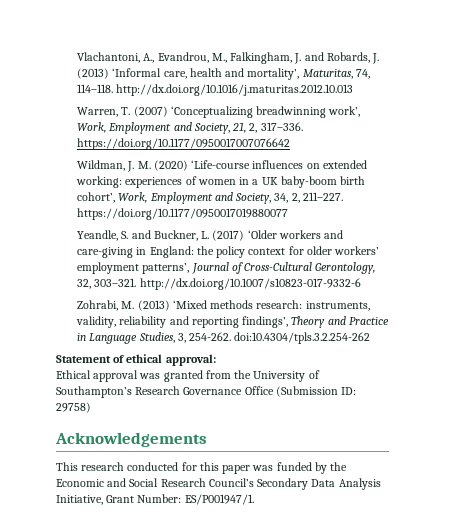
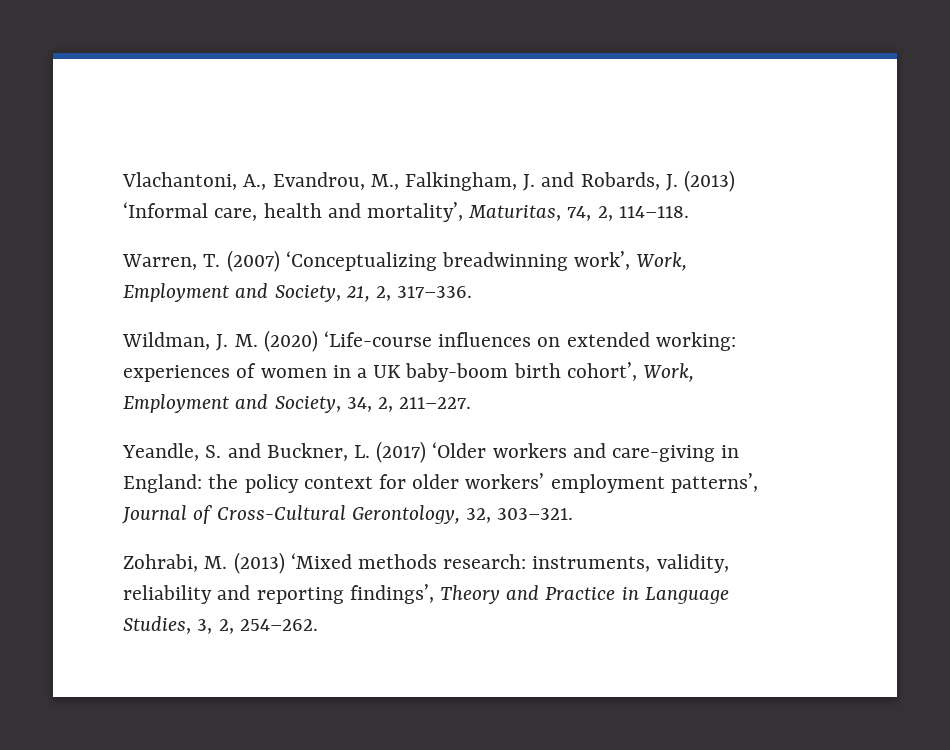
- Vlachantoni, A., Evandrou, M., Falkingham, J. and Robards, J. (2013) ‘Informal care, health and mortality’, Maturitas, 74, 114–118. http://dx.doi.org/10.1016/j.maturitas.2012.10.013
+ Vlachantoni, A., Evandrou, M., Falkingham, J. and Robards, J. (2013) ‘Informal care, health and mortality’, Maturitas, 74, 2, 114–118.
- Warren, T. (2007) ‘Conceptualizing breadwinning work’, Work, Employment and Society, 21, 2, 317–336. https://doi.org/10.1177/0950017007076642
+ Warren, T. (2007) ‘Conceptualizing breadwinning work’, Work, Employment and Society, 21, 2, 317–336.
- Wildman, J. M. (2020) ‘Life-course influences on extended working: experiences of women in a UK baby-boom birth cohort’, Work, Employment and Society, 34, 2, 211–227. https://doi.org/10.1177/0950017019880077
+ Wildman, J. M. (2020) ‘Life-course influences on extended working: experiences of women in a UK baby-boom birth cohort’, Work, Employment and Society, 34, 2, 211–227.
- Yeandle, S. and Buckner, L. (2017) ‘Older workers and care-giving in England: the policy context for older workers’ employment patterns’, Journal of Cross-Cultural Gerontology, 32, 303–321. http://dx.doi.org/10.1007/s10823-017-9332-6
+ Yeandle, S. and Buckner, L. (2017) ‘Older workers and care-giving in England: the policy context for older workers’ employment patterns’, Journal of Cross-Cultural Gerontology, 32, 303–321.
- Zohrabi, M. (2013) ‘Mixed methods research: instruments, validity, reliability and reporting findings’, Theory and Practice in Language Studies, 3, 254-262. doi:10.4304/tpls.3.2.254-262
- Statement of ethical approval:
- Ethical approval was granted from the University of Southampton’s Research Governance Office (Submission ID: 29758)
- Acknowledgements
- This research conducted for this paper was funded by the Economic and Social Research Council’s Secondary Data Analysis Initiative, Grant Number: ES/P001947/1.
+ Zohrabi, M. (2013) ‘Mixed methods research: instruments, validity, reliability and reporting findings’, Theory and Practice in Language Studies, 3, 2, 254–262.

